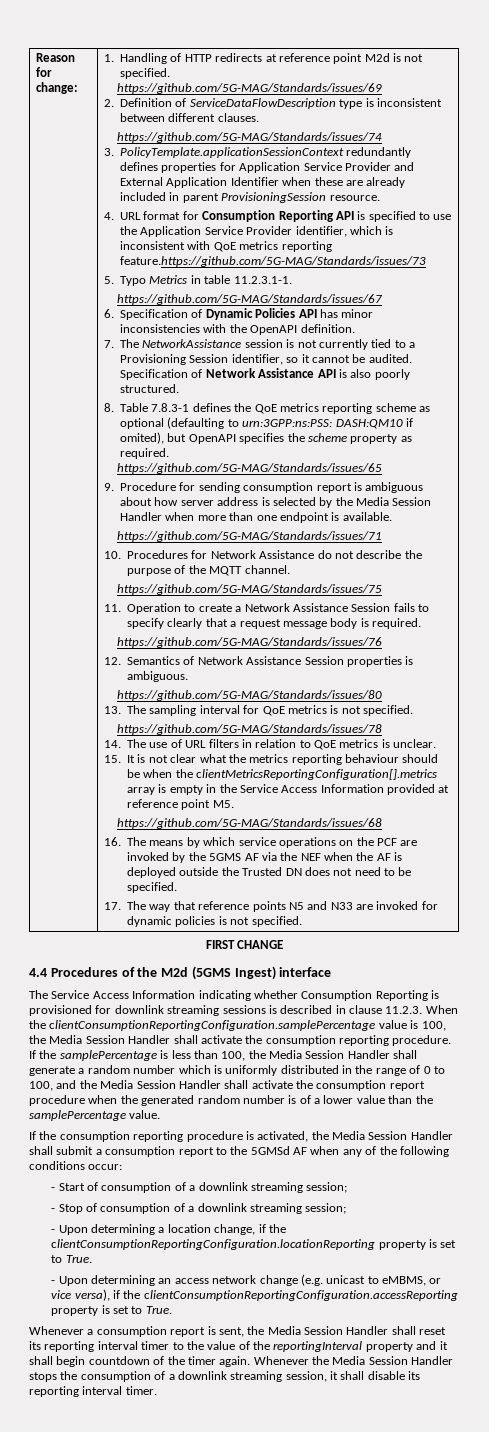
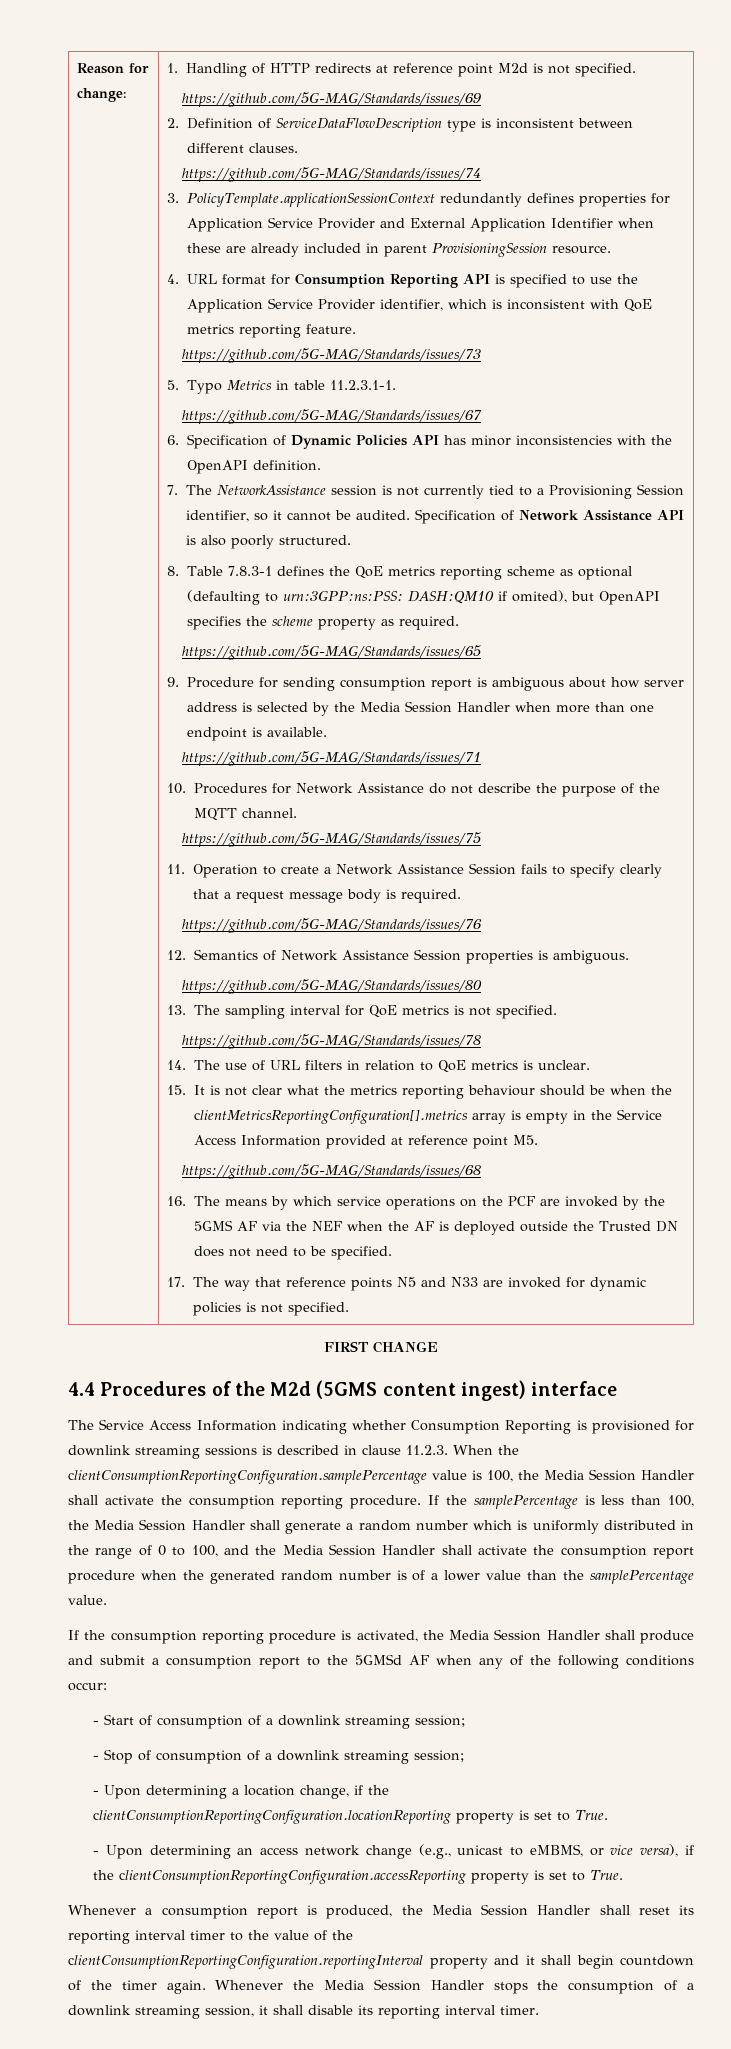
- 4. URL format for Consumption Reporting API is specified to use the Application Service Provider identifier, which is inconsistent with QoE metrics reporting feature.https://github.com/5G-MAG/Standards/issues/73
+ 4. URL format for Consumption Reporting API is specified to use the Application Service Provider identifier, which is inconsistent with QoE metrics reporting feature.
+ https://github.com/5G-MAG/Standards/issues/73
- 4.4 Procedures of the M2d (5GMS Ingest) interface
+ 4.4 Procedures of the M2d (5GMS content ingest) interface
- If the consumption reporting procedure is activated, the Media Session Handler shall submit a consumption report to the 5GMSd AF when any of the following conditions occur:
+ If the consumption reporting procedure is activated, the Media Session Handler shall produce and submit a consumption report to the 5GMSd AF when any of the following conditions occur:
- - Upon determining an access network change (e.g. unicast to eMBMS, or vice versa), if the clientConsumptionReportingConfiguration.accessReporting property is set to True.
+ - Upon determining an access network change (e.g., unicast to eMBMS, or vice versa), if the clientConsumptionReportingConfiguration.accessReporting property is set to True.
- Whenever a consumption report is sent, the Media Session Handler shall reset its reporting interval timer to the value of the reportingInterval property and it shall begin countdown of the timer again.
+ Whenever a consumption report is produced, the Media Session Handler shall reset its reporting interval timer to the value of the clientConsumptionReportingConfiguration.reportingInterval property and it shall begin countdown of the timer again.

